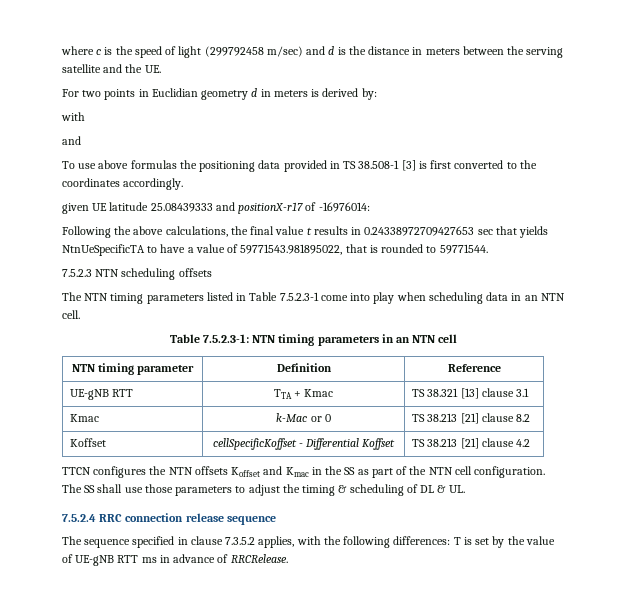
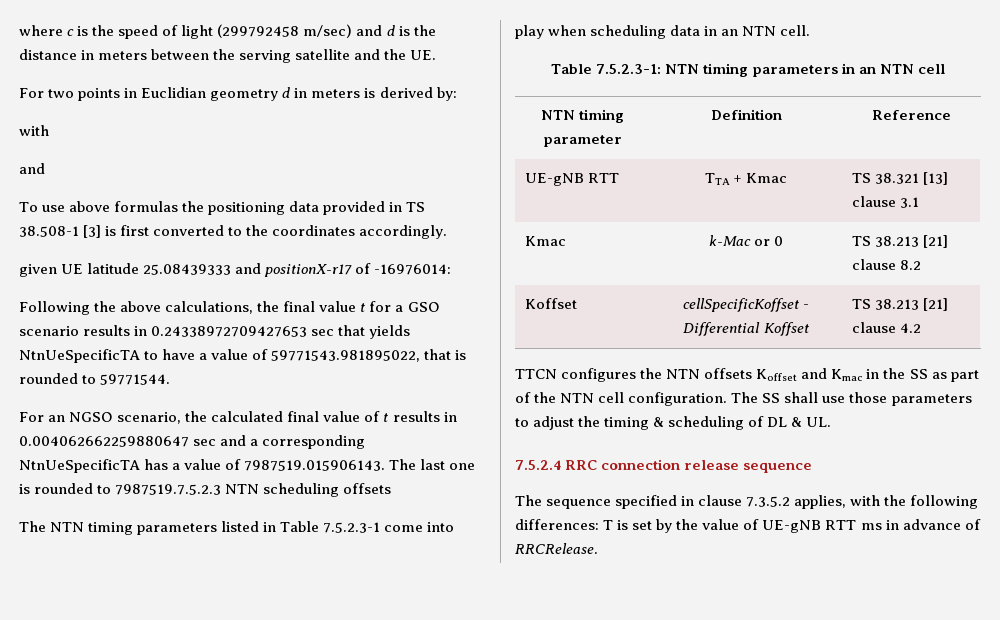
- Following the above calculations, the final value t results in 0.24338972709427653 sec that yields NtnUeSpecificTA to have a value of 59771543.981895022, that is rounded to 59771544.
+ Following the above calculations, the final value t for a GSO scenario results in 0.24338972709427653 sec that yields NtnUeSpecificTA to have a value of 59771543.981895022, that is rounded to 59771544.
- 7.5.2.3 NTN scheduling offsets
+ For an NGSO scenario, the calculated final value of t results in 0.004062662259880647 sec and a corresponding NtnUeSpecificTA has a value of 7987519.015906143. The last one is rounded to 7987519.7.5.2.3 NTN scheduling offsets

